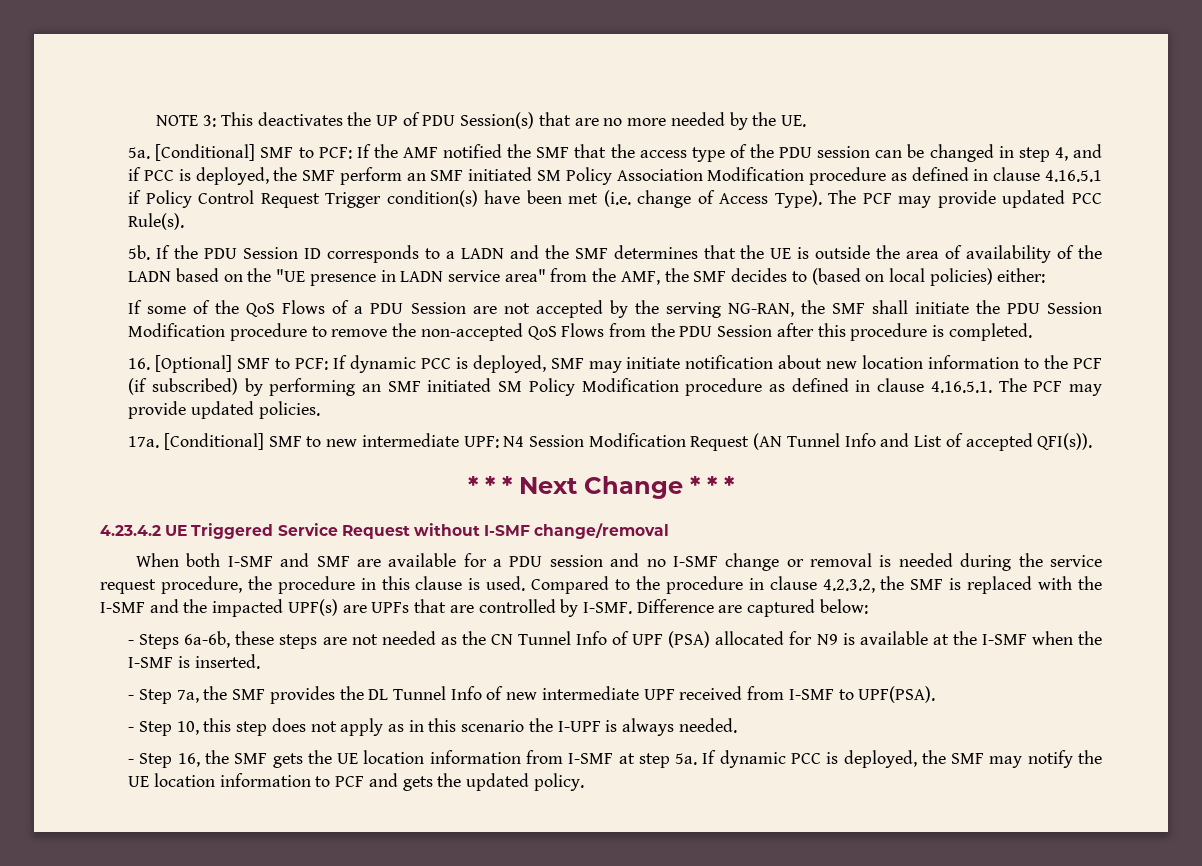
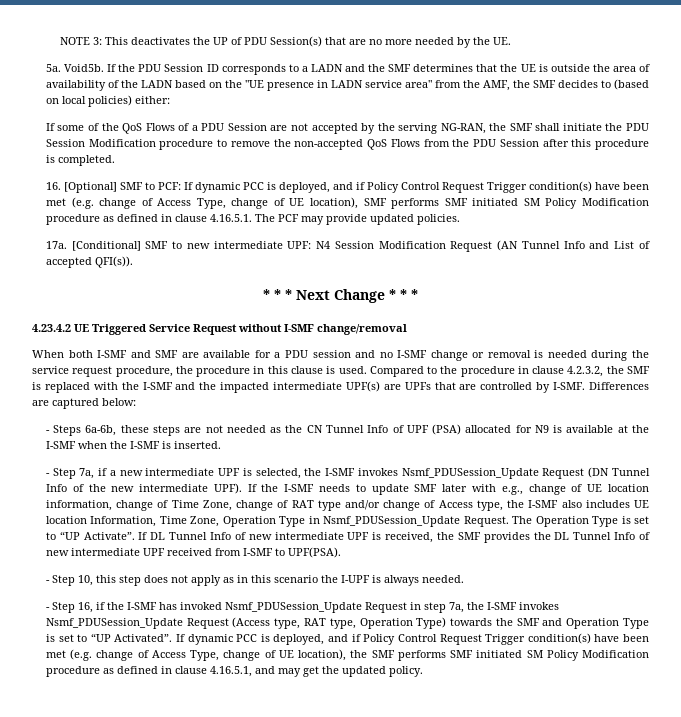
- [Conditional] SMF to PCF: If the AMF notified the SMF that the access type of the PDU session can be changed in step 4, and if PCC is deployed, the SMF perform an SMF initiated SM Policy Association Modification procedure as defined in clause 4.16.5.1 if Policy Control Request Trigger condition(s) have been met (i.e. change of Access Type). The PCF may provide updated PCC Rule(s).
- 5b.
+ Void5b.
- 16. [Optional] SMF to PCF: If dynamic PCC is deployed, SMF may initiate notification about new location information to the PCF (if subscribed) by performing an SMF initiated SM Policy Modification procedure as defined in clause 4.16.5.1. The PCF may provide updated policies.
+ 16. [Optional] SMF to PCF: If dynamic PCC is deployed, and if Policy Control Request Trigger condition(s) have been met (e.g. change of Access Type, change of UE location), SMF performs SMF initiated SM Policy Modification procedure as defined in clause 4.16.5.1. The PCF may provide updated policies.
- Compared to the procedure in clause 4.2.3.2, the SMF is replaced with the I-SMF and the impacted UPF(s) are UPFs that are controlled by I-SMF.
+ Compared to the procedure in clause 4.2.3.2, the SMF is replaced with the I-SMF and the impacted intermediate UPF(s) are UPFs that are controlled by I-SMF.
- Difference are captured below:
+ Differences are captured below:
- - Step 7a, the SMF provides the DL Tunnel Info of new intermediate UPF received from I-SMF to UPF(PSA).
+ - Step 7a, if a new intermediate UPF is selected, the I-SMF invokes Nsmf_PDUSession_Update Request (DN Tunnel Info of the new intermediate UPF). If the I-SMF needs to update SMF later with e.g., change of UE location information, change of Time Zone, change of RAT type and/or change of Access type, the I-SMF also includes UE location Information, Time Zone, Operation Type in Nsmf_PDUSession_Update Request. The Operation Type is set to “UP Activate”. If DL Tunnel Info of new intermediate UPF is received, the SMF provides the DL Tunnel Info of new intermediate UPF received from I-SMF to UPF(PSA).
- - Step 16, the SMF gets the UE location information from I-SMF at step 5a. If dynamic PCC is deployed, the SMF may notify the UE location information to PCF and gets the updated policy.
+ - Step 16, if the I-SMF has invoked Nsmf_PDUSession_Update Request in step 7a, the I-SMF invokes Nsmf_PDUSession_Update Request (Access type, RAT type, Operation Type) towards the SMF and Operation Type is set to “UP Activated”. If dynamic PCC is deployed, and if Policy Control Request Trigger condition(s) have been met (e.g. change of Access Type, change of UE location), the SMF performs SMF initiated SM Policy Modification procedure as defined in clause 4.16.5.1, and may get the updated policy.

